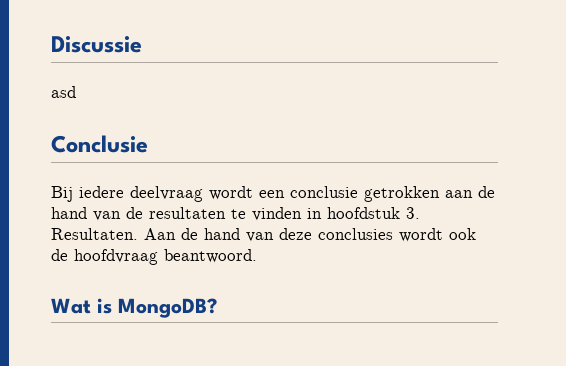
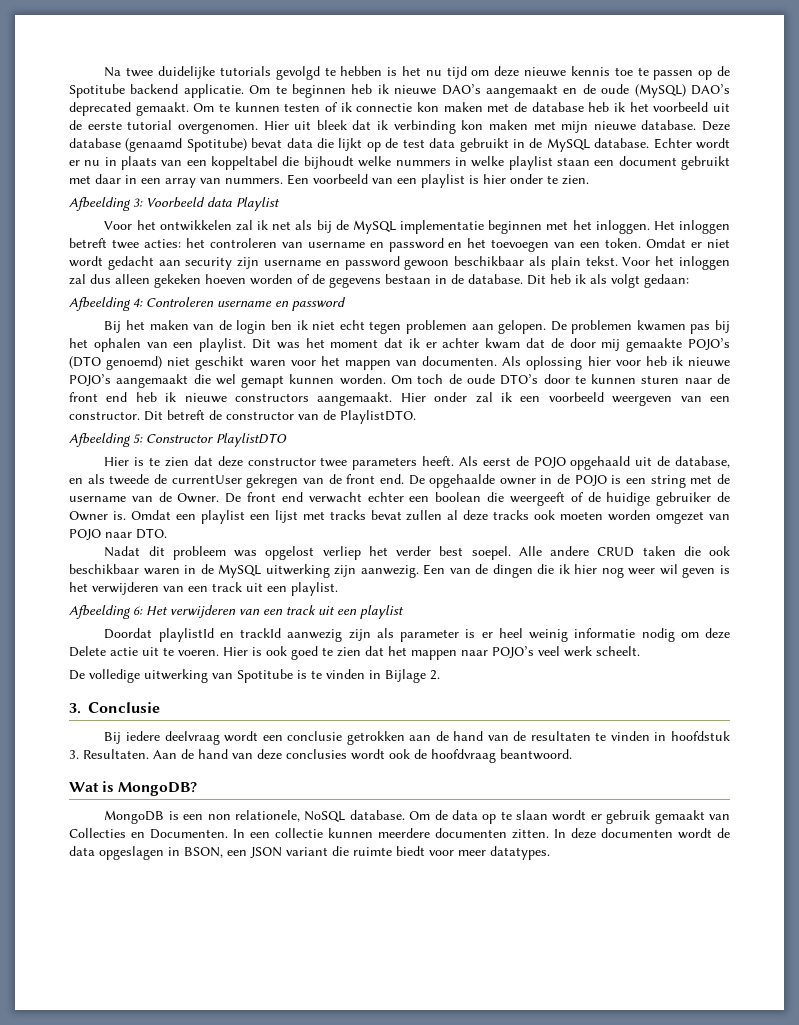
- Discussie
- asd
- Conclusie
+ Na twee duidelijke tutorials gevolgd te hebben is het nu tijd om deze nieuwe kennis toe te passen op de Spotitube backend applicatie. Om te beginnen heb ik nieuwe DAO’s aangemaakt en de oude (MySQL) DAO’s deprecated gemaakt. Om te kunnen testen of ik connectie kon maken met de database heb ik het voorbeeld uit de eerste tutorial overgenomen. Hier uit bleek dat ik verbinding kon maken met mijn nieuwe database. Deze database (genaamd Spotitube) bevat data die lijkt op de test data gebruikt in de MySQL database. Echter wordt er nu in plaats van een koppeltabel die bijhoudt welke nummers in welke playlist staan een document gebruikt met daar in een array van nummers. Een voorbeeld van een playlist is hier onder te zien.
+ Afbeelding 3: Voorbeeld data Playlist
+ Voor het ontwikkelen zal ik net als bij de MySQL implementatie beginnen met het inloggen. Het inloggen betreft twee acties: het controleren van username en password en het toevoegen van een token. Omdat er niet wordt gedacht aan security zijn username en password gewoon beschikbaar als plain tekst. Voor het inloggen zal dus alleen gekeken hoeven worden of de gegevens bestaan in de database. Dit heb ik als volgt gedaan:
+ Afbeelding 4: Controleren username en password
+ Bij het maken van de login ben ik niet echt tegen problemen aan gelopen. De problemen kwamen pas bij het ophalen van een playlist. Dit was het moment dat ik er achter kwam dat de door mij gemaakte POJO’s (DTO genoemd) niet geschikt waren voor het mappen van documenten. Als oplossing hier voor heb ik nieuwe POJO’s aangemaakt die wel gemapt kunnen worden. Om toch de oude DTO’s door te kunnen sturen naar de front end heb ik nieuwe constructors aangemaakt. Hier onder zal ik een voorbeeld weergeven van een constructor. Dit betreft de constructor van de PlaylistDTO.
+ Afbeelding 5: Constructor PlaylistDTO
+ Hier is te zien dat deze constructor twee parameters heeft. Als eerst de POJO opgehaald uit de database, en als tweede de currentUser gekregen van de front end. De opgehaalde owner in de POJO is een string met de username van de Owner. De front end verwacht echter een boolean die weergeeft of de huidige gebruiker de Owner is. Omdat een playlist een lijst met tracks bevat zullen al deze tracks ook moeten worden omgezet van POJO naar DTO.
+ Nadat dit probleem was opgelost verliep het verder best soepel. Alle andere CRUD taken die ook beschikbaar waren in de MySQL uitwerking zijn aanwezig. Een van de dingen die ik hier nog weer wil geven is het verwijderen van een track uit een playlist.
+ Afbeelding 6: Het verwijderen van een track uit een playlist
+ Doordat playlistId en trackId aanwezig zijn als parameter is er heel weinig informatie nodig om deze Delete actie uit te voeren. Hier is ook goed te zien dat het mappen naar POJO’s veel werk scheelt.
+ De volledige uitwerking van Spotitube is te vinden in Bijlage 2.
+ 3. Conclusie
+ MongoDB is een non relationele, NoSQL database. Om de data op te slaan wordt er gebruik gemaakt van Collecties en Documenten. In een collectie kunnen meerdere documenten zitten. In deze documenten wordt de data opgeslagen in BSON, een JSON variant die ruimte biedt voor meer datatypes.

